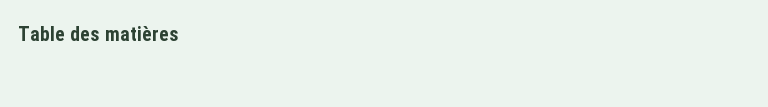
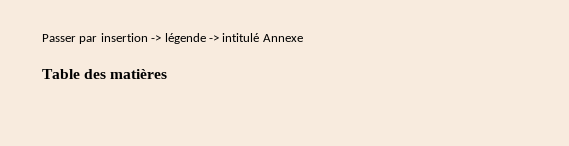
+ Passer par insertion -> légende -> intitulé Annexe

